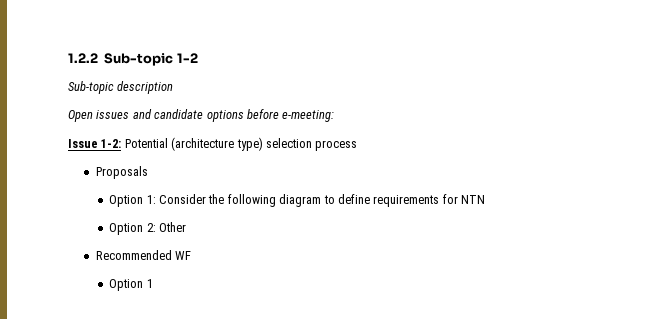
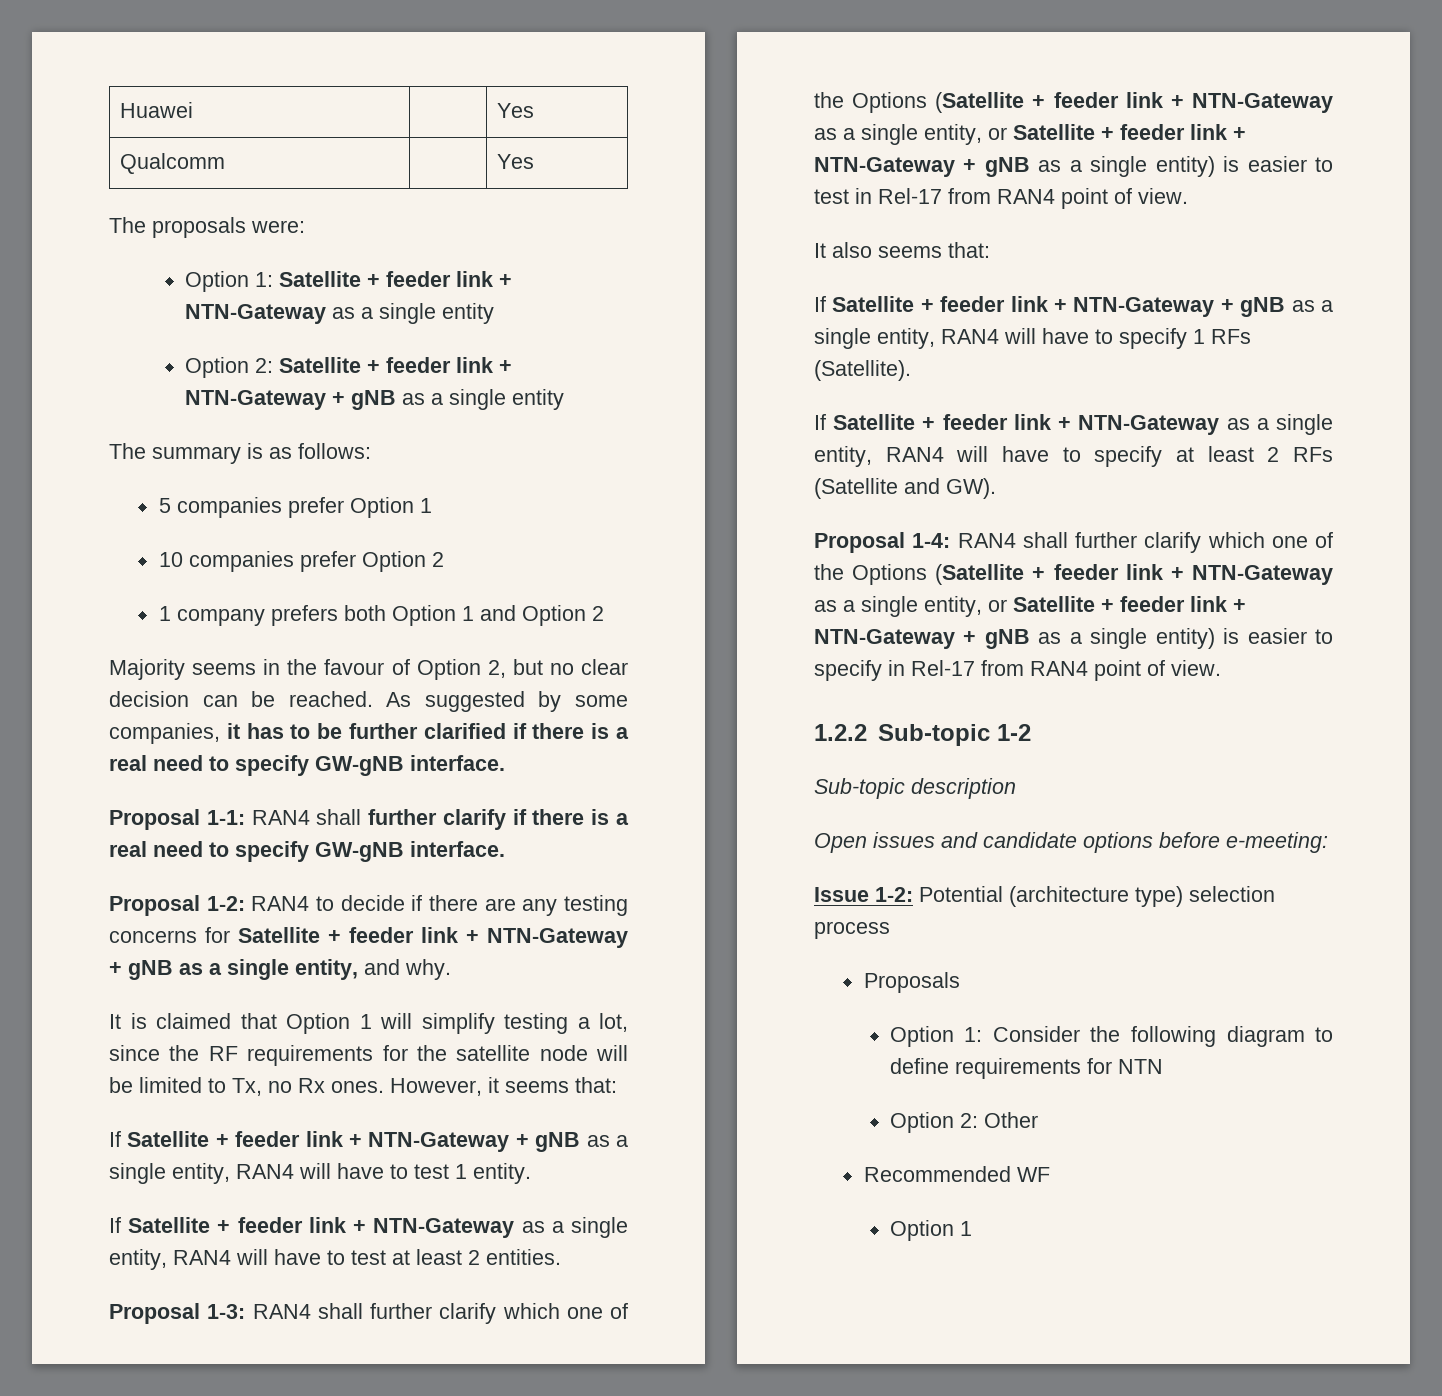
+ Huawei | | Yes
+ Qualcomm | | Yes
+ The proposals were:
+ Option 1: Satellite + feeder link + NTN-Gateway as a single entity
+ Option 2: Satellite + feeder link + NTN-Gateway + gNB as a single entity
+ The summary is as follows:
+ 5 companies prefer Option 1
+ 10 companies prefer Option 2
+ 1 company prefers both Option 1 and Option 2
+ Majority seems in the favour of Option 2, but no clear decision can be reached. As suggested by some companies, it has to be further clarified if there is a real need to specify GW-gNB interface.
+ Proposal 1-1: RAN4 shall further clarify if there is a real need to specify GW-gNB interface.
+ Proposal 1-2: RAN4 to decide if there are any testing concerns for Satellite + feeder link + NTN-Gateway + gNB as a single entity, and why.
+ It is claimed that Option 1 will simplify testing a lot, since the RF requirements for the satellite node will be limited to Tx, no Rx ones. However, it seems that:
+ If Satellite + feeder link + NTN-Gateway + gNB as a single entity, RAN4 will have to test 1 entity.
+ If Satellite + feeder link + NTN-Gateway as a single entity, RAN4 will have to test at least 2 entities.
+ Proposal 1-3: RAN4 shall further clarify which one of the Options (Satellite + feeder link + NTN-Gateway as a single entity, or Satellite + feeder link + NTN-Gateway + gNB as a single entity) is easier to test in Rel-17 from RAN4 point of view.
+ It also seems that:
+ If Satellite + feeder link + NTN-Gateway + gNB as a single entity, RAN4 will have to specify 1 RFs (Satellite).
+ If Satellite + feeder link + NTN-Gateway as a single entity, RAN4 will have to specify at least 2 RFs (Satellite and GW).
+ Proposal 1-4: RAN4 shall further clarify which one of the Options (Satellite + feeder link + NTN-Gateway as a single entity, or Satellite + feeder link + NTN-Gateway + gNB as a single entity) is easier to specify in Rel-17 from RAN4 point of view.

